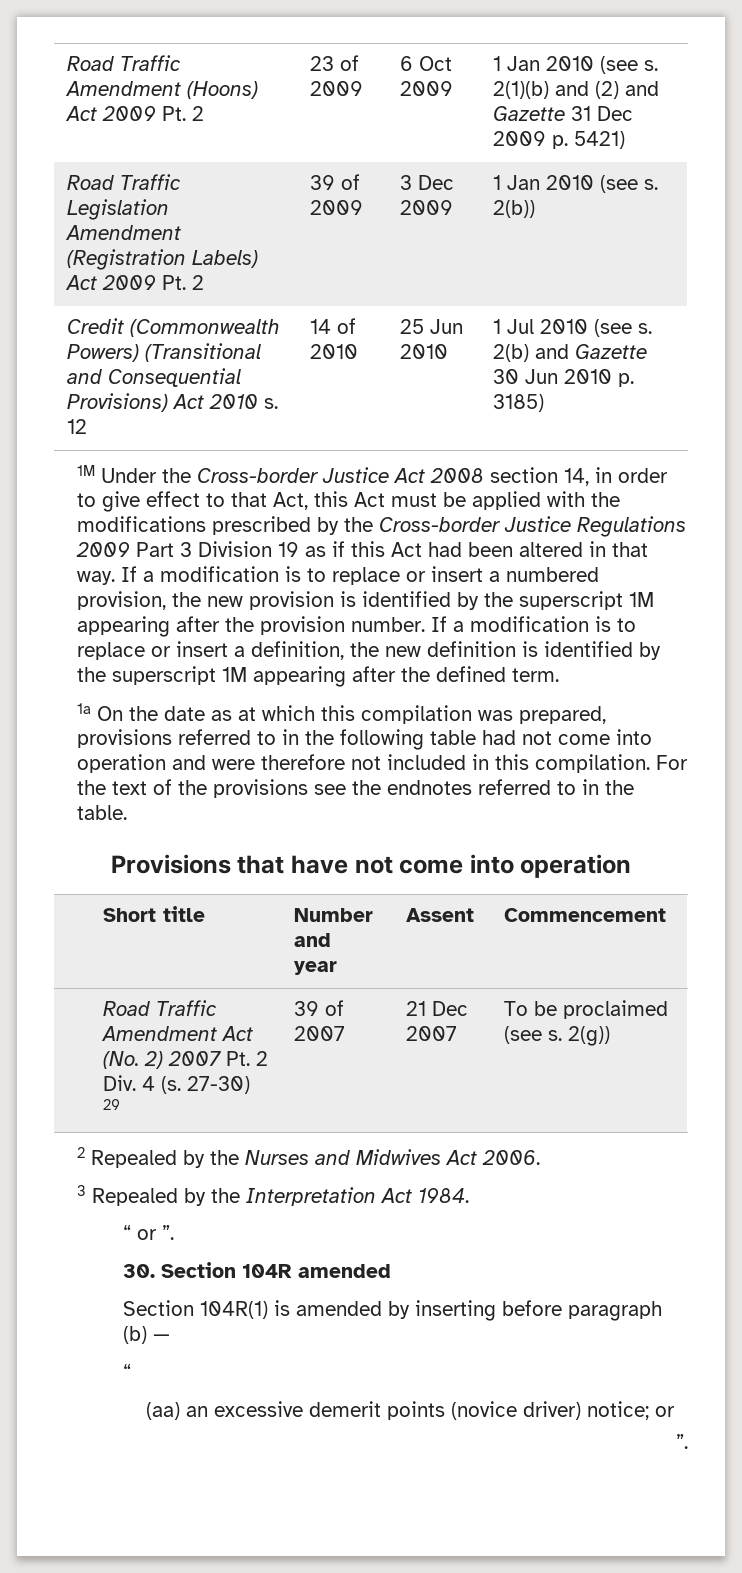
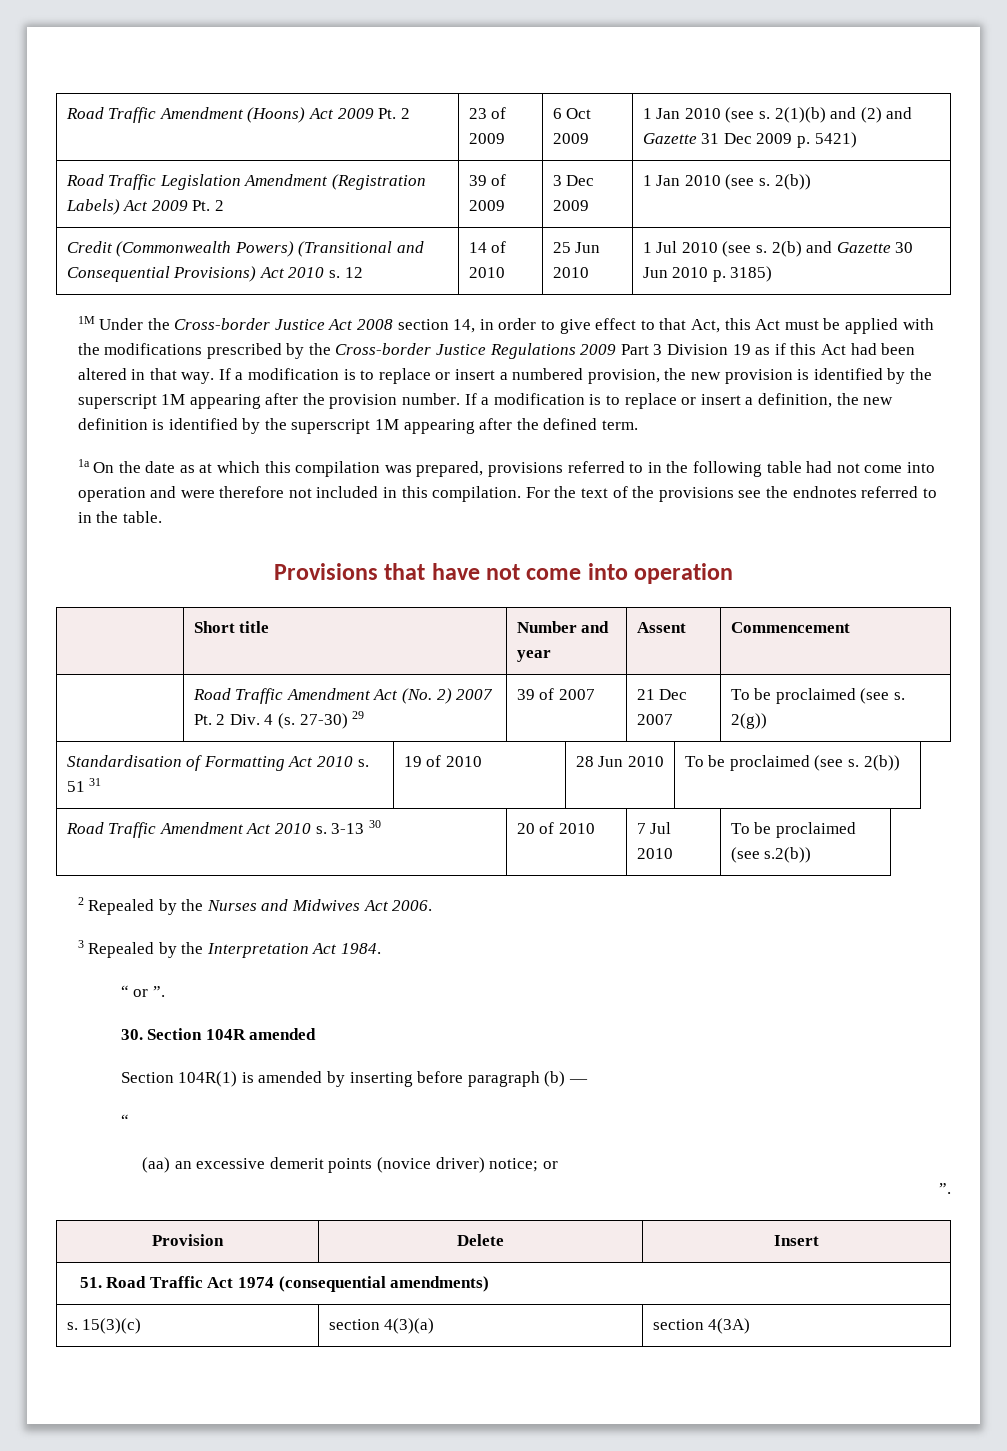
+ Standardisation of Formatting Act 2010 s. 51 31 | 19 of 2010 | 28 Jun 2010 | To be proclaimed (see s. 2(b))
+ Road Traffic Amendment Act 2010 s. 3-13 30 | 20 of 2010 | 7 Jul 2010 | To be proclaimed (see s.2(b))
+ Provision | Delete | Insert
+ 51. Road Traffic Act 1974 (consequential amendments)
+ s. 15(3)(c) | section 4(3)(a) | section 4(3A)

